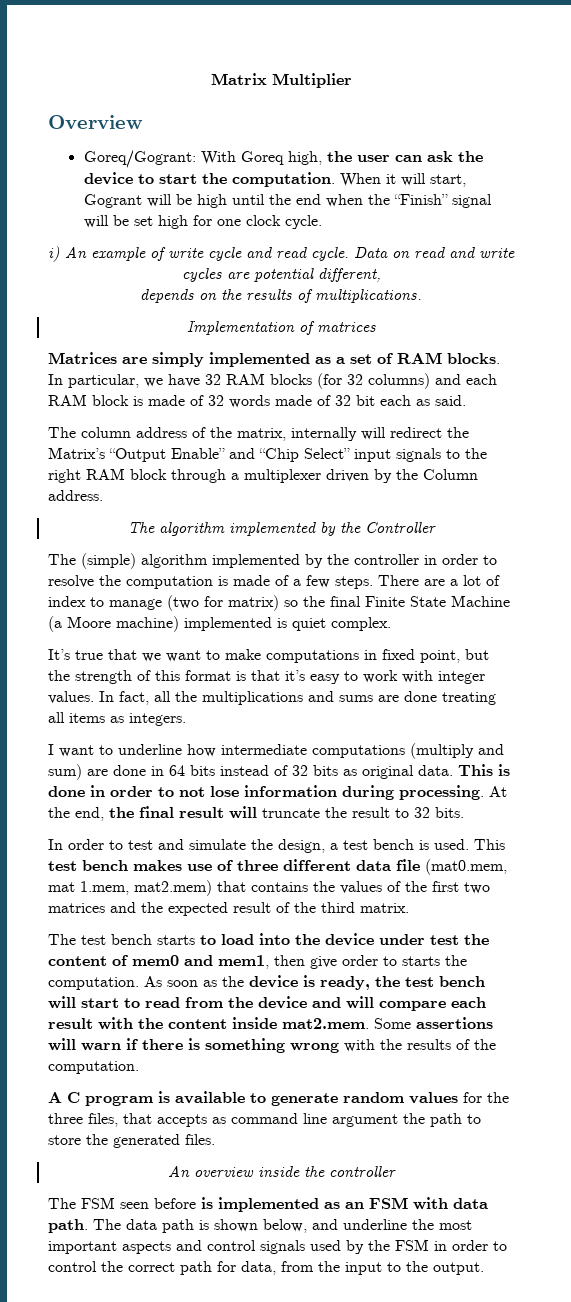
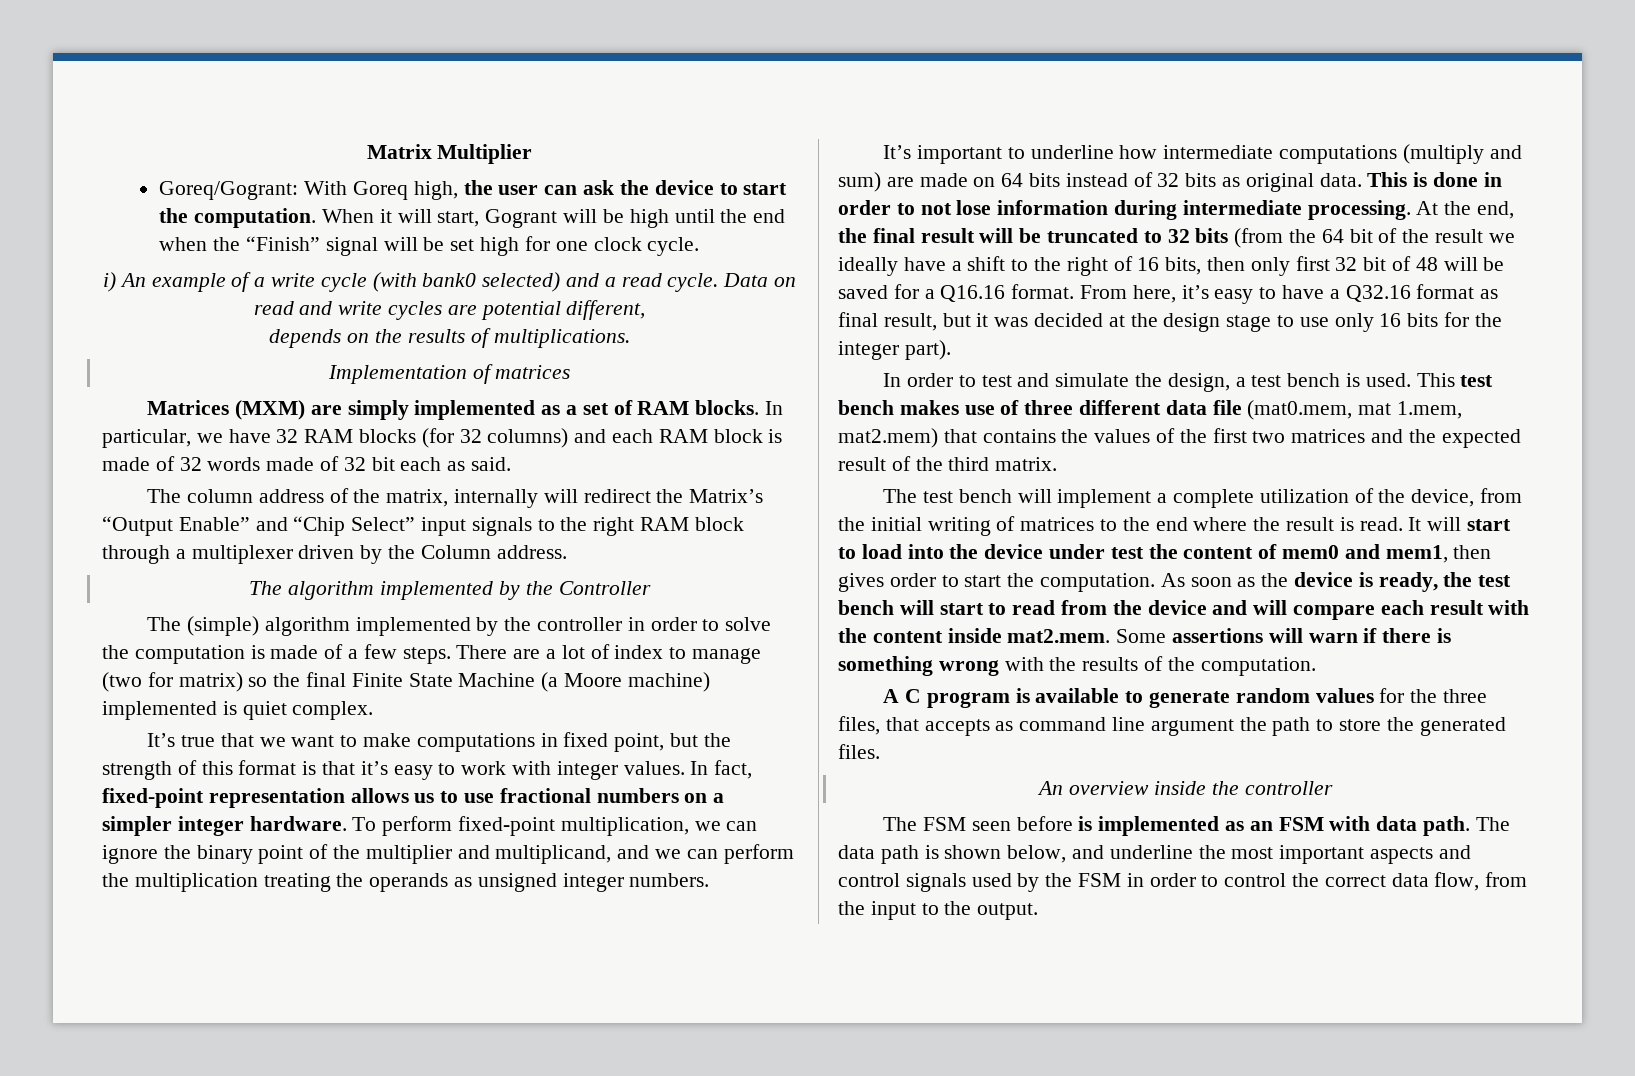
- Overview
- i) An example of write cycle and read cycle.
+ i) An example of a write cycle (with bank0 selected) and a read cycle.
- Matrices are simply implemented as a set of RAM blocks.
+ Matrices (MXM) are simply implemented as a set of RAM blocks.
- The (simple) algorithm implemented by the controller in order to resolve the computation is made of a few steps.
+ The (simple) algorithm implemented by the controller in order to solve the computation is made of a few steps.
- In fact, all the multiplications and sums are done treating all items as integers.
- I want to underline how intermediate computations (multiply and sum) are done in 64 bits instead of 32 bits as original data.
+ In fact, fixed-point representation allows us to use fractional numbers on a simpler integer hardware. To perform fixed-point multiplication, we can ignore the binary point of the multiplier and multiplicand, and we can perform the multiplication treating the operands as unsigned integer numbers.
+ It’s important to underline how intermediate computations (multiply and sum) are made on 64 bits instead of 32 bits as original data.
- This is done in order to not lose information during processing.
+ This is done in order to not lose information during intermediate processing.
- At the end, the final result will truncate the result to 32 bits.
+ At the end, the final result will be truncated to 32 bits (from the 64 bit of the result we ideally have a shift to the right of 16 bits, then only first 32 bit of 48 will be saved for a Q16.16 format. From here, it’s easy to have a Q32.16 format as final result, but it was decided at the design stage to use only 16 bits for the integer part).
- The test bench starts to load into the device under test the content of mem0 and mem1, then give order to starts the computation.
+ The test bench will implement a complete utilization of the device, from the initial writing of matrices to the end where the result is read. It will start to load into the device under test the content of mem0 and mem1, then gives order to start the computation.
- The data path is shown below, and underline the most important aspects and control signals used by the FSM in order to control the correct path for data, from the input to the output.
+ The data path is shown below, and underline the most important aspects and control signals used by the FSM in order to control the correct data flow, from the input to the output.

